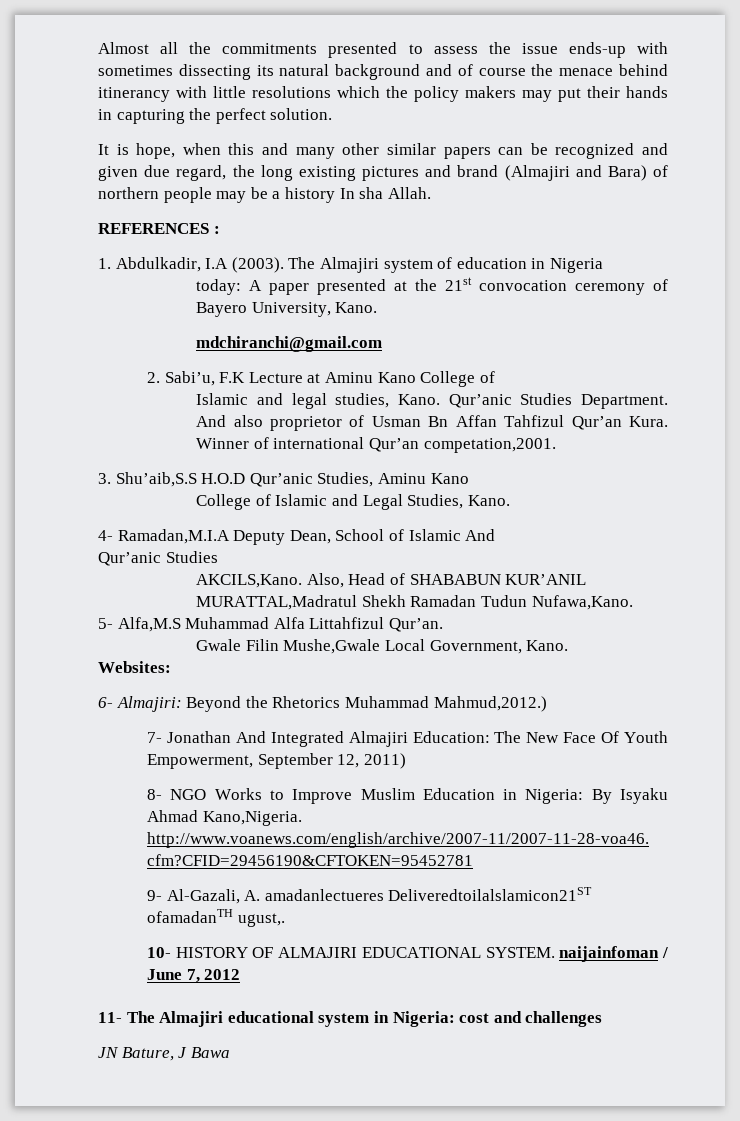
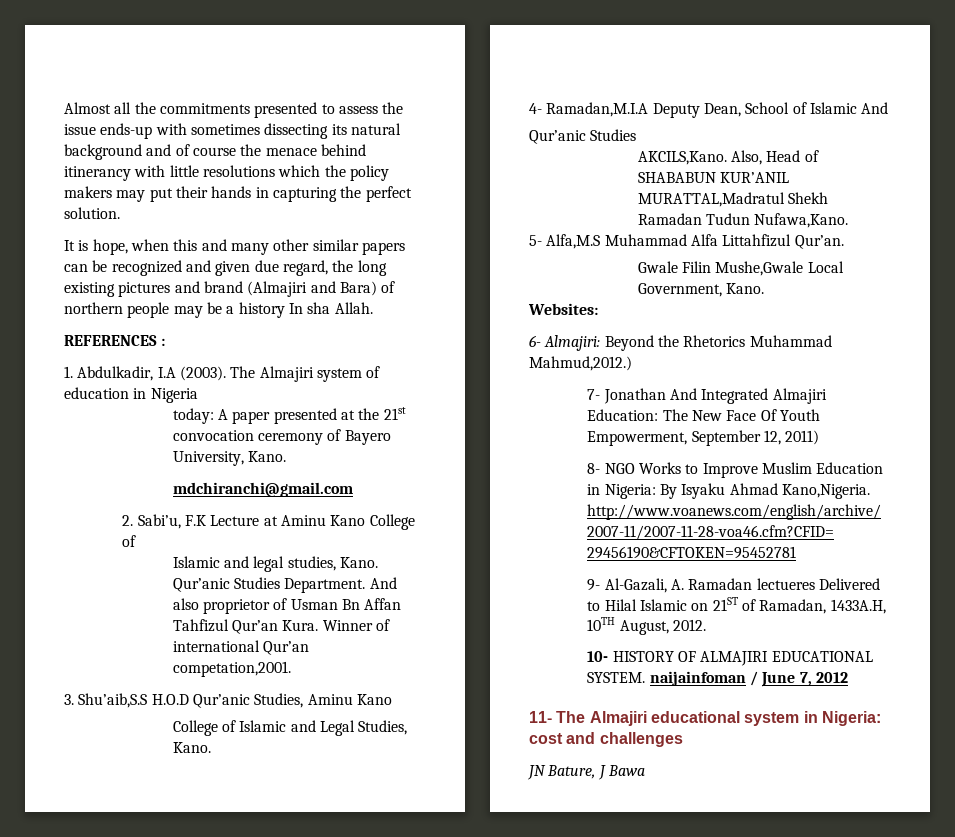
- 9- Al-Gazali, A. amadanlectueres Deliveredtoilalslamicon21ST ofamadanTH ugust,.
+ 9- Al-Gazali, A. Ramadan lectueres Delivered to Hilal Islamic on 21ST of Ramadan, 1433A.H, 10TH August, 2012.

